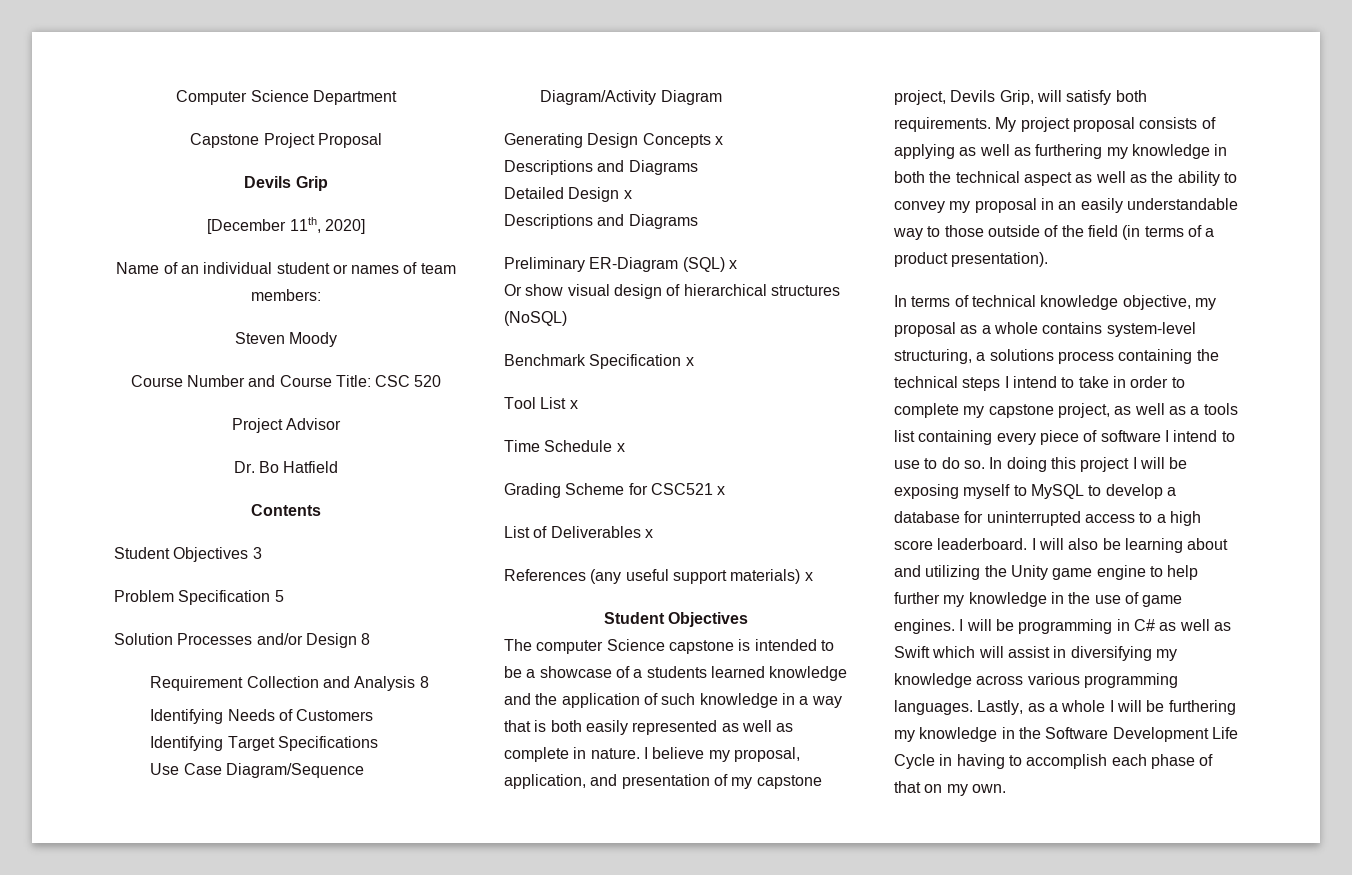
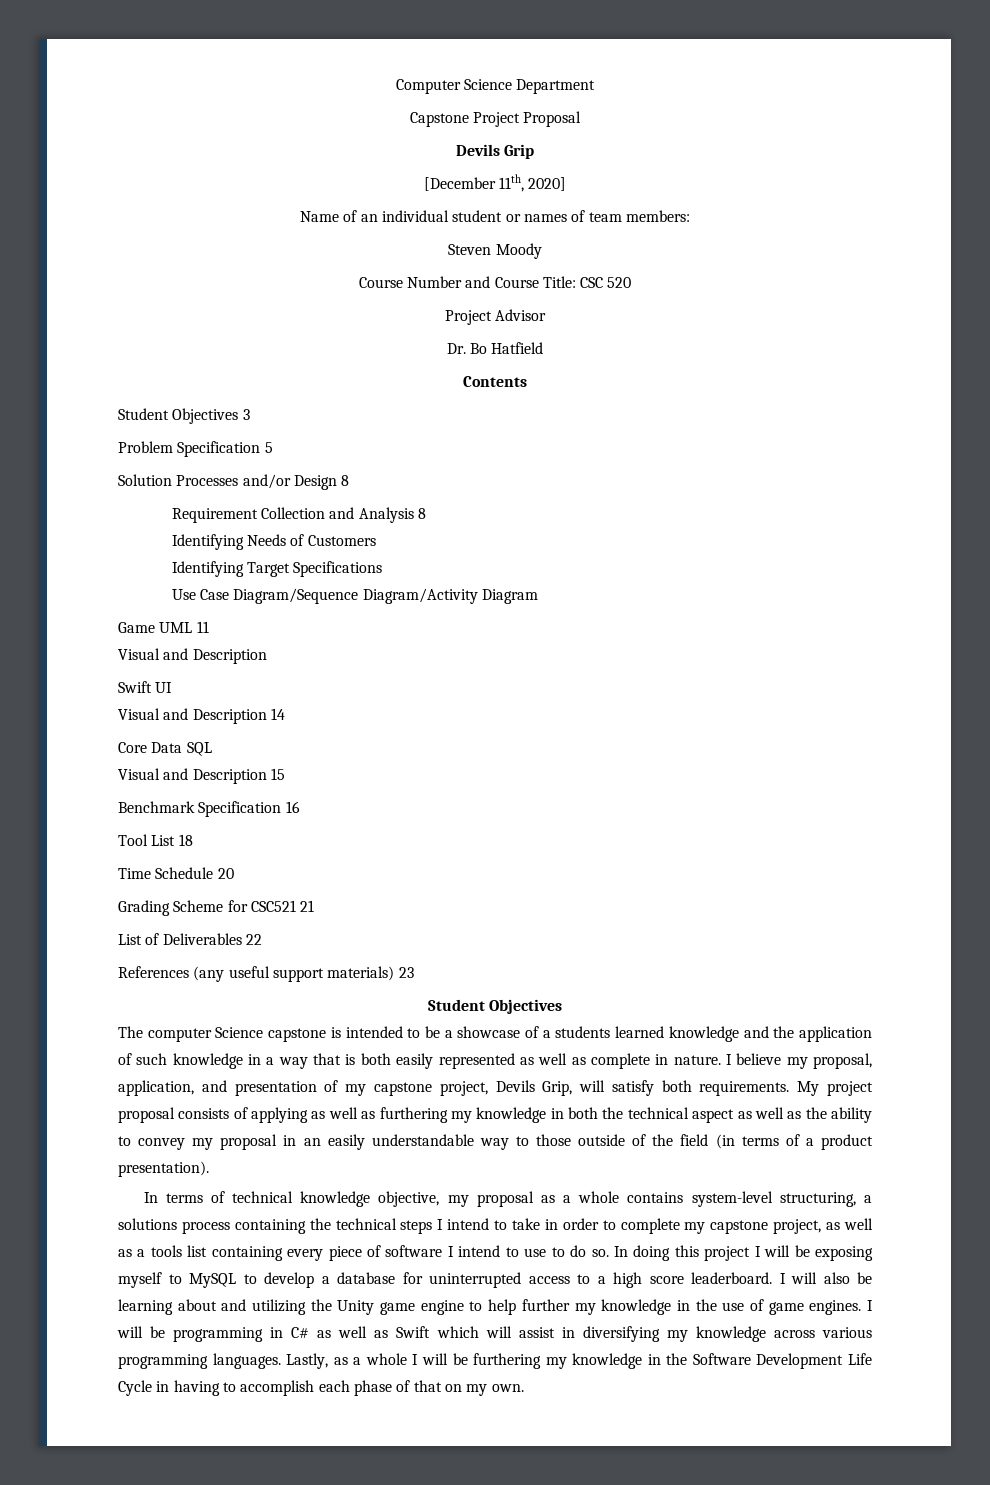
- Generating Design Concepts x
- Descriptions and Diagrams
- Detailed Design x
- Descriptions and Diagrams
- Preliminary ER-Diagram (SQL) x
- Or show visual design of hierarchical structures (NoSQL)
+ Game UML 11
+ Visual and Description
+ Swift UI
+ Visual and Description 14
+ Core Data SQL
+ Visual and Description 15
- Benchmark Specification x
+ Benchmark Specification 16
- Tool List x
+ Tool List 18
- Time Schedule x
+ Time Schedule 20
- Grading Scheme for CSC521 x
+ Grading Scheme for CSC521 21
- List of Deliverables x
+ List of Deliverables 22
- References (any useful support materials) x
+ References (any useful support materials) 23

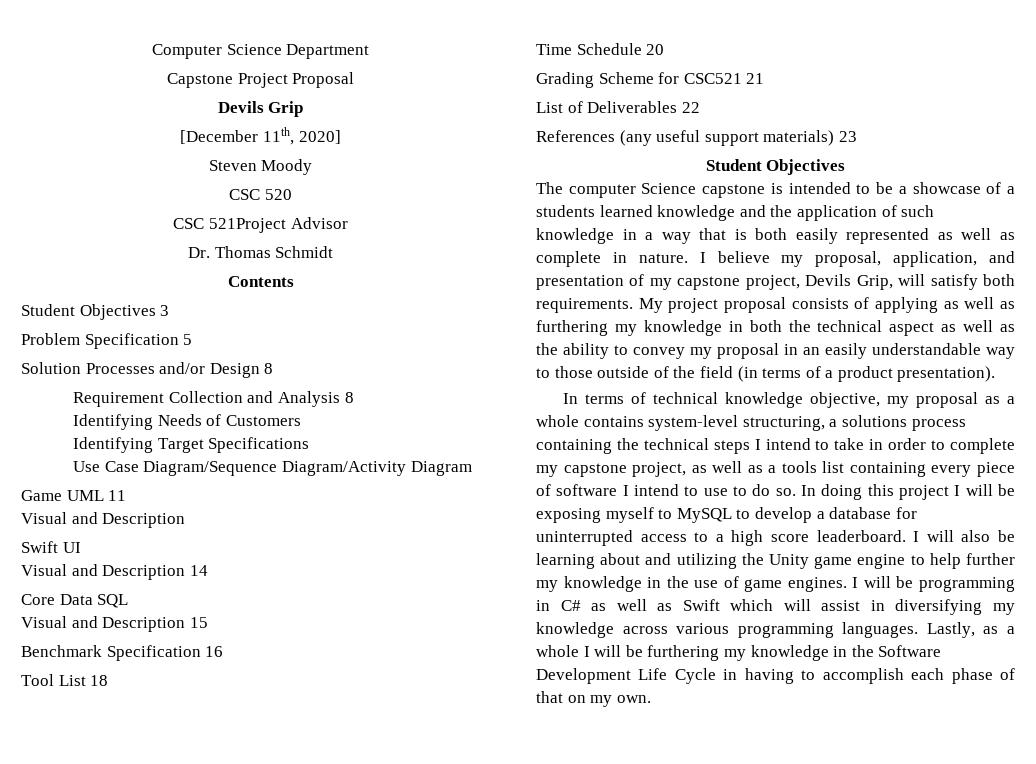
- Name of an individual student or names of team members:
  Steven Moody
- Course Number and Course Title: CSC 520
+ CSC 520
- Project Advisor
+ CSC 521Project Advisor
- Dr. Bo Hatfield
+ Dr. Thomas Schmidt

